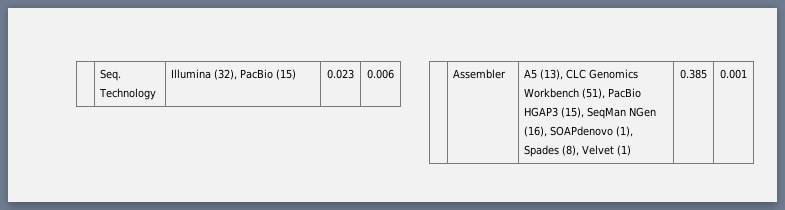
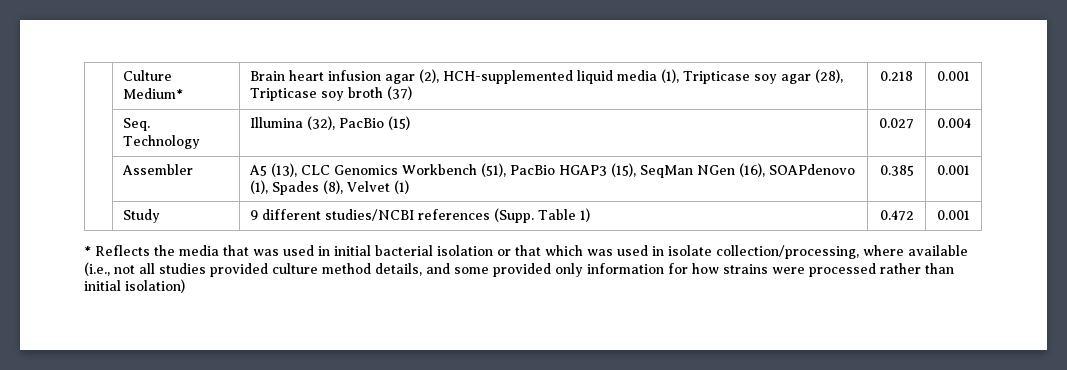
+ | Culture Medium* | Brain heart infusion agar (2), HCH-supplemented liquid media (1), Tripticase soy agar (28), Tripticase soy broth (37) | 0.218 | 0.001
- | Seq. Technology | Illumina (32), PacBio (15) | 0.023 | 0.006
+ | Seq. Technology | Illumina (32), PacBio (15) | 0.027 | 0.004
+ | Study | 9 different studies/NCBI references (Supp. Table 1) | 0.472 | 0.001
+ * Reflects the media that was used in initial bacterial isolation or that which was used in isolate collection/processing, where available (i.e., not all studies provided culture method details, and some provided only information for how strains were processed rather than initial isolation)

